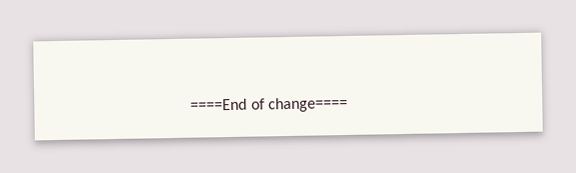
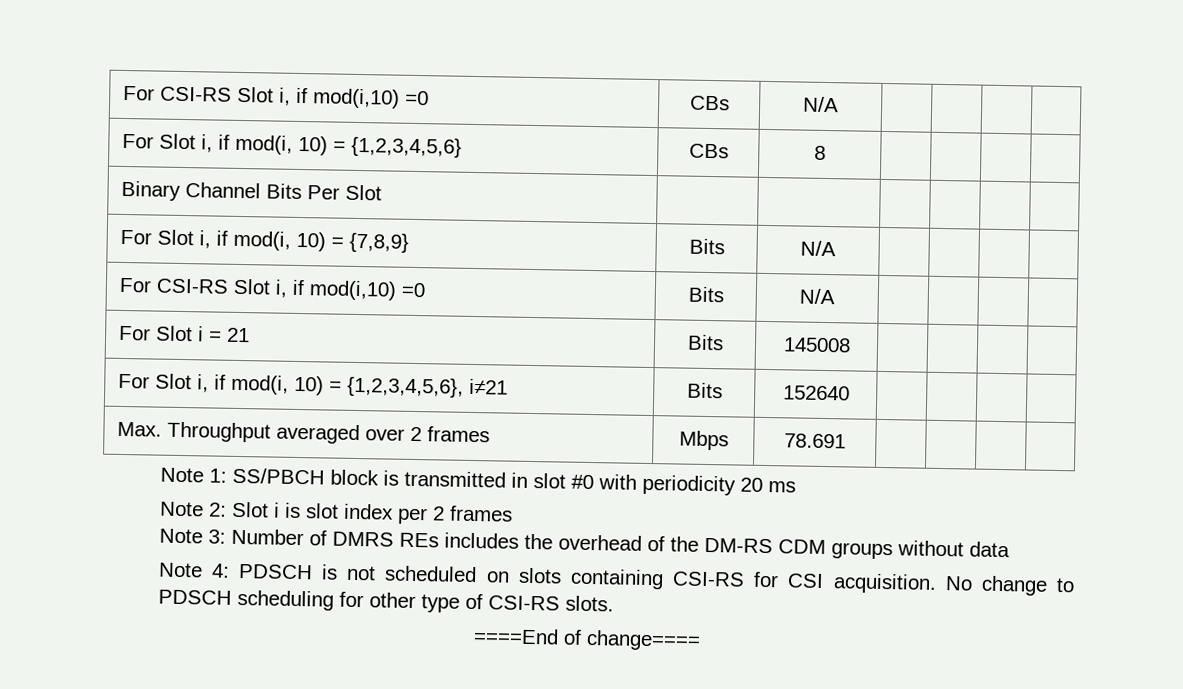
+ For CSI-RS Slot i, if mod(i,10) =0 | CBs | N/A | | | |
+ For Slot i, if mod(i, 10) = {1,2,3,4,5,6} | CBs | 8 | | | |
+ Binary Channel Bits Per Slot | | | | | |
+ For Slot i, if mod(i, 10) = {7,8,9} | Bits | N/A | | | |
+ For CSI-RS Slot i, if mod(i,10) =0 | Bits | N/A | | | |
+ For Slot i = 21 | Bits | 145008 | | | |
+ For Slot i, if mod(i, 10) = {1,2,3,4,5,6}, i≠21 | Bits | 152640 | | | |
+ Max. Throughput averaged over 2 frames | Mbps | 78.691 | | | |
+ Note 1: SS/PBCH block is transmitted in slot #0 with periodicity 20 ms
+ Note 2: Slot i is slot index per 2 frames
+ Note 3: Number of DMRS REs includes the overhead of the DM-RS CDM groups without data
+ Note 4: PDSCH is not scheduled on slots containing CSI-RS for CSI acquisition. No change to PDSCH scheduling for other type of CSI-RS slots.

